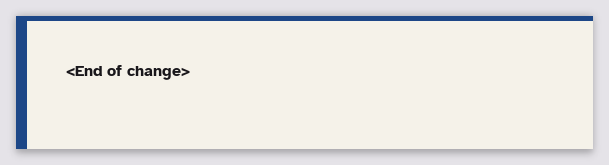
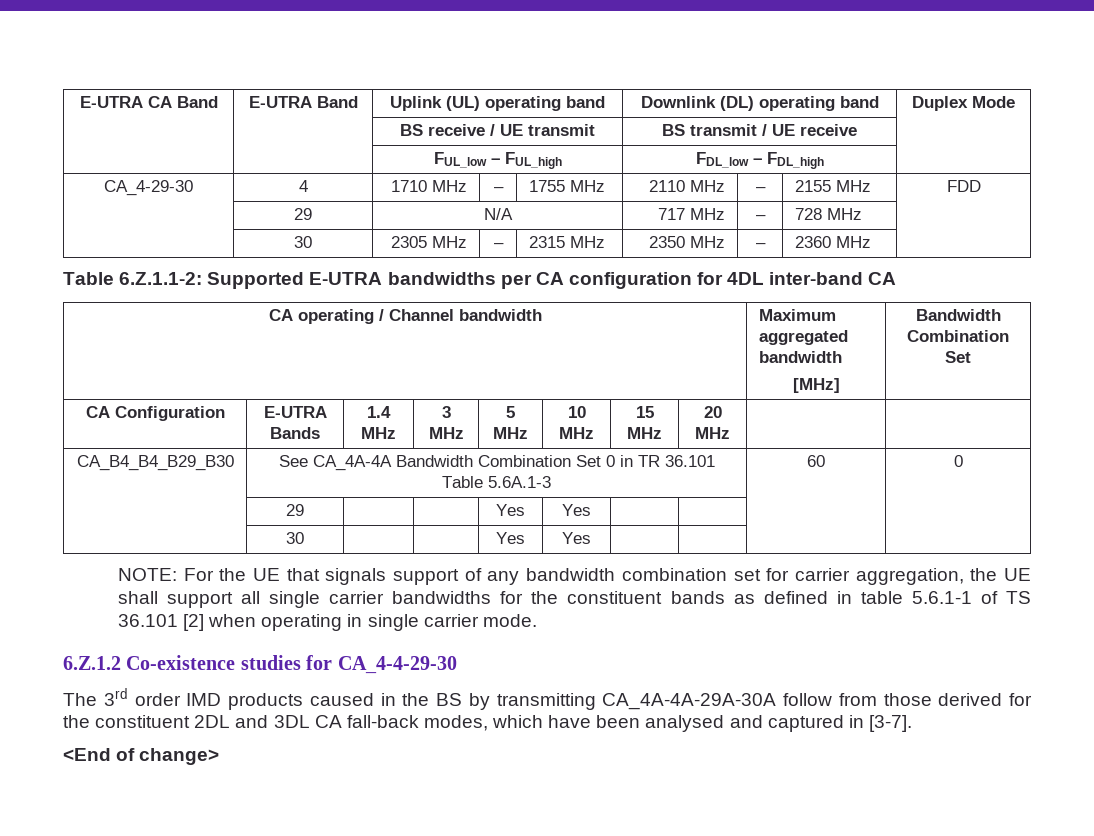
+ E-UTRA CA Band | E-UTRA Band | Uplink (UL) operating band | Downlink (DL) operating band | Duplex Mode
+ | | BS receive / UE transmit | BS transmit / UE receive |
+ | | FUL_low – FUL_high | FDL_low – FDL_high |
+ CA_4-29-30 | 4 | 1710 MHz | – | 1755 MHz | 2110 MHz | – | 2155 MHz | FDD
+ | 29 | N/A | 717 MHz | – | 728 MHz |
+ | 30 | 2305 MHz | – | 2315 MHz | 2350 MHz | – | 2360 MHz |
+ Table 6.Z.1.1-2: Supported E-UTRA bandwidths per CA configuration for 4DL inter-band CA
+ CA operating / Channel bandwidth | Maximum aggregated bandwidth
+ [MHz] | Bandwidth Combination Set
+ CA Configuration | E-UTRA Bands | 1.4 MHz | 3 MHz | 5 MHz | 10 MHz | 15 MHz | 20 MHz | |
+ CA_B4_B4_B29_B30 | See CA_4A-4A Bandwidth Combination Set 0 in TR 36.101 Table 5.6A.1-3 | 60 | 0
+ | 29 | | | Yes | Yes | | | |
+ | 30 | | | Yes | Yes | | | |
+ NOTE: For the UE that signals support of any bandwidth combination set for carrier aggregation, the UE shall support all single carrier bandwidths for the constituent bands as defined in table 5.6.1-1 of TS 36.101 [2] when operating in single carrier mode.
+ 6.Z.1.2 Co-existence studies for CA_4-4-29-30
+ The 3rd order IMD products caused in the BS by transmitting CA_4A-4A-29A-30A follow from those derived for the constituent 2DL and 3DL CA fall-back modes, which have been analysed and captured in [3-7].

